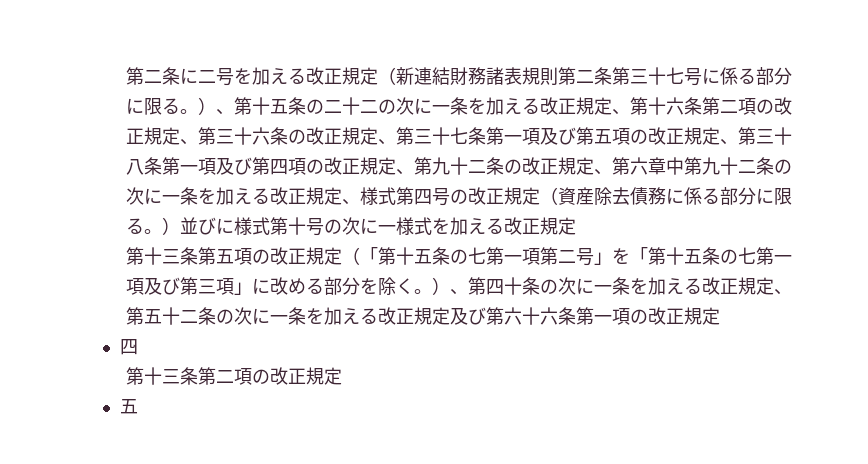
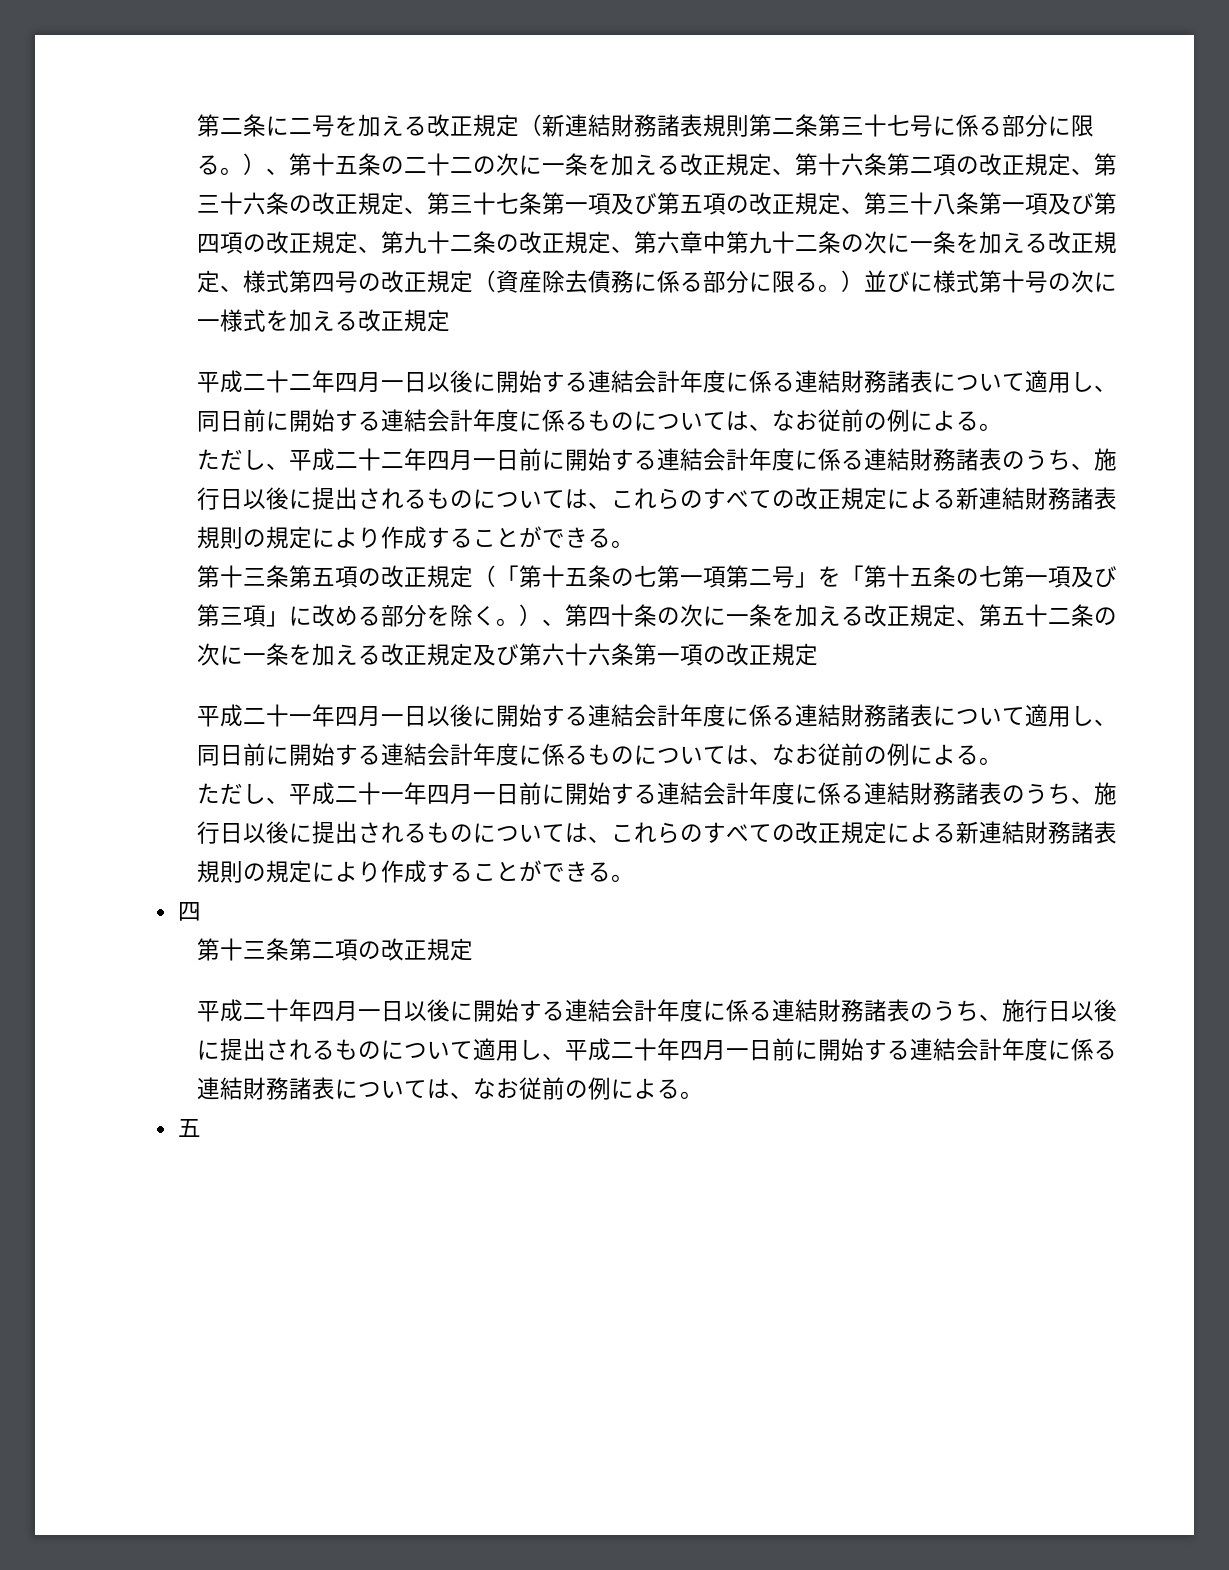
+ 平成二十二年四月一日以後に開始する連結会計年度に係る連結財務諸表について適用し、同日前に開始する連結会計年度に係るものについては、なお従前の例による。
+ ただし、平成二十二年四月一日前に開始する連結会計年度に係る連結財務諸表のうち、施行日以後に提出されるものについては、これらのすべての改正規定による新連結財務諸表規則の規定により作成することができる。
+ 平成二十一年四月一日以後に開始する連結会計年度に係る連結財務諸表について適用し、同日前に開始する連結会計年度に係るものについては、なお従前の例による。
+ ただし、平成二十一年四月一日前に開始する連結会計年度に係る連結財務諸表のうち、施行日以後に提出されるものについては、これらのすべての改正規定による新連結財務諸表規則の規定により作成することができる。
+ 平成二十年四月一日以後に開始する連結会計年度に係る連結財務諸表のうち、施行日以後に提出されるものについて適用し、平成二十年四月一日前に開始する連結会計年度に係る連結財務諸表については、なお従前の例による。

